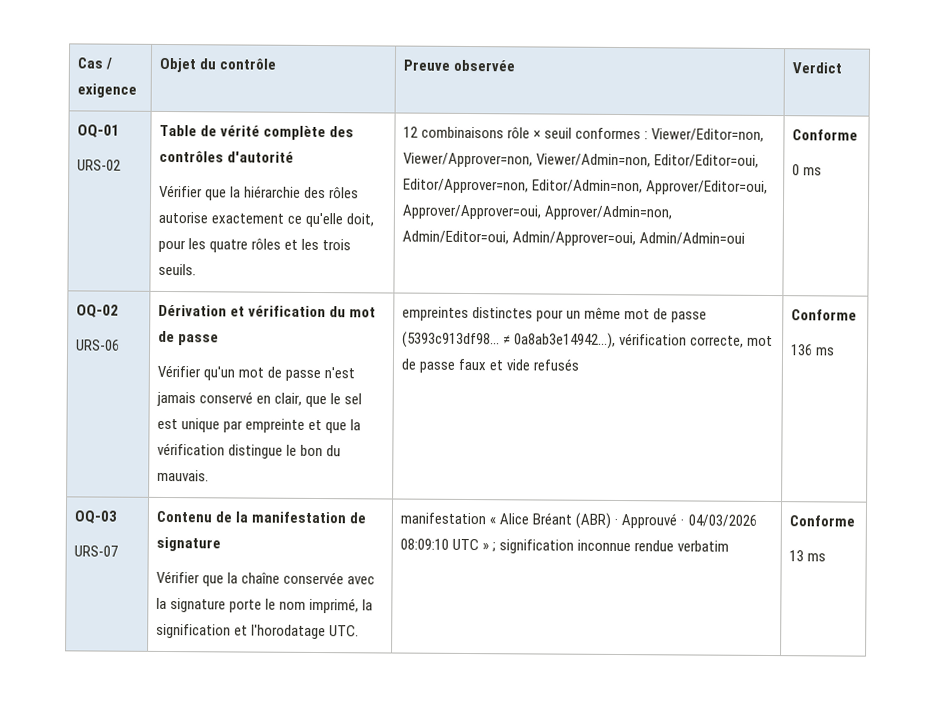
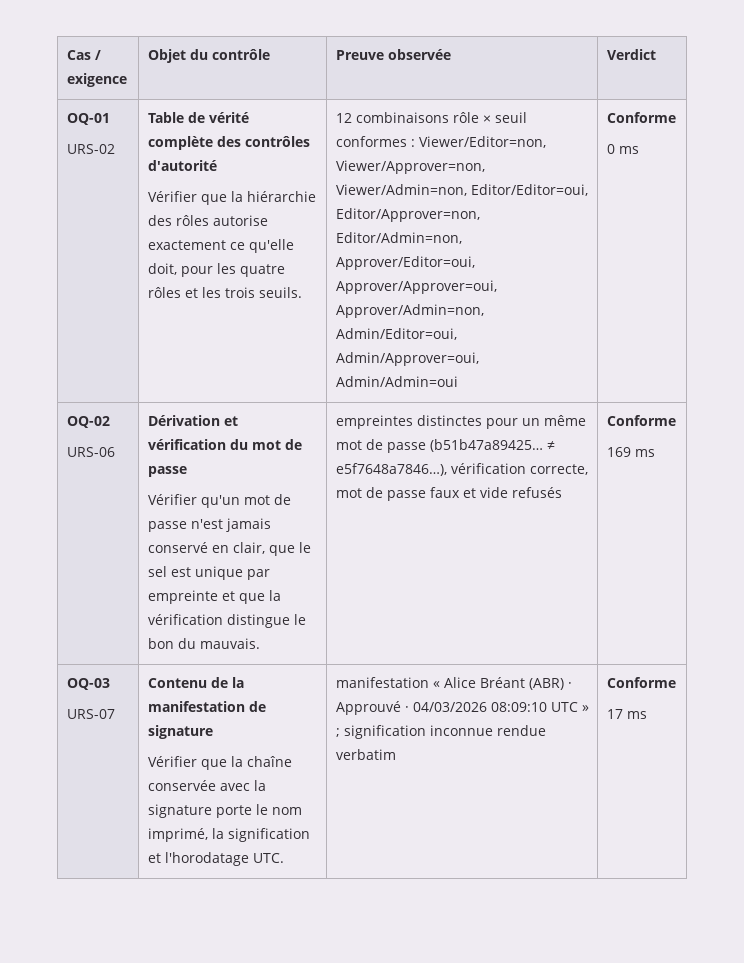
- empreintes distinctes pour un même mot de passe (5393c913df98… ≠ 0a8ab3e14942…), vérification correcte, mot de passe faux et vide refusés
+ empreintes distinctes pour un même mot de passe (b51b47a89425… ≠ e5f7648a7846…), vérification correcte, mot de passe faux et vide refusés
- 136 ms
+ 169 ms
- 13 ms
+ 17 ms

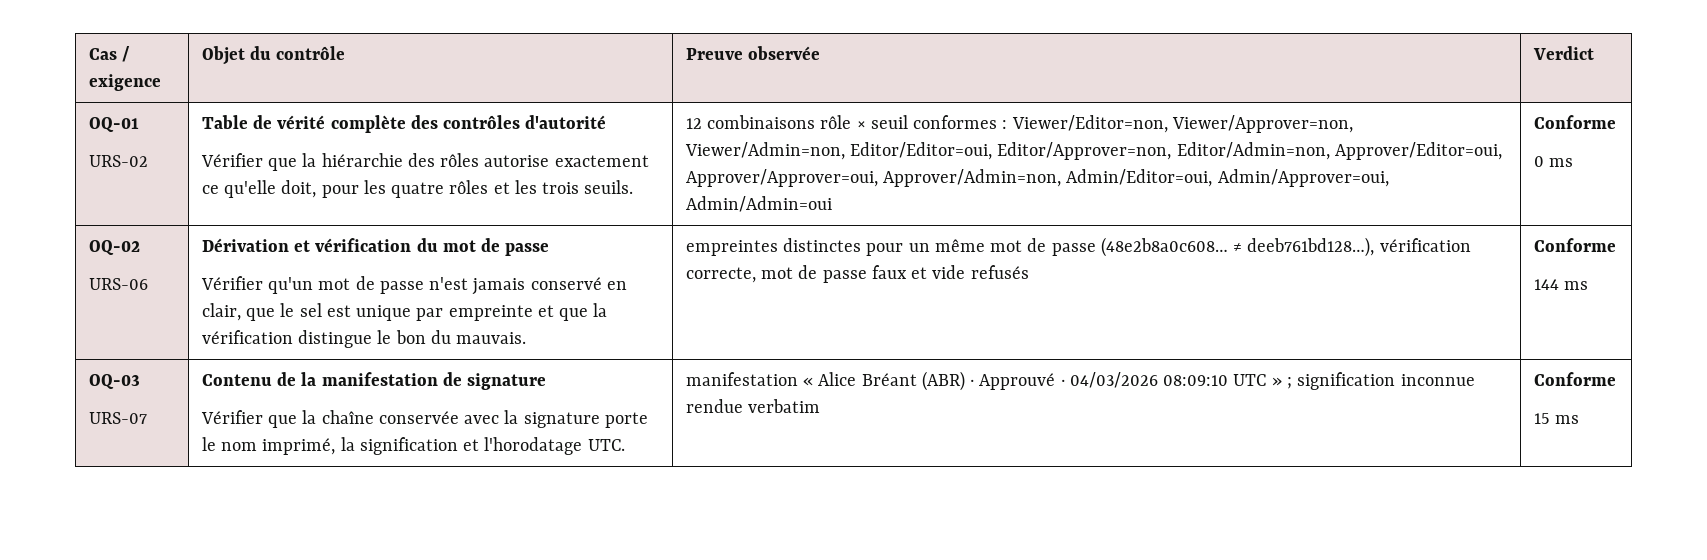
- empreintes distinctes pour un même mot de passe (b51b47a89425… ≠ e5f7648a7846…), vérification correcte, mot de passe faux et vide refusés
+ empreintes distinctes pour un même mot de passe (48e2b8a0c608… ≠ deeb761bd128…), vérification correcte, mot de passe faux et vide refusés
- 169 ms
+ 144 ms
- 17 ms
+ 15 ms

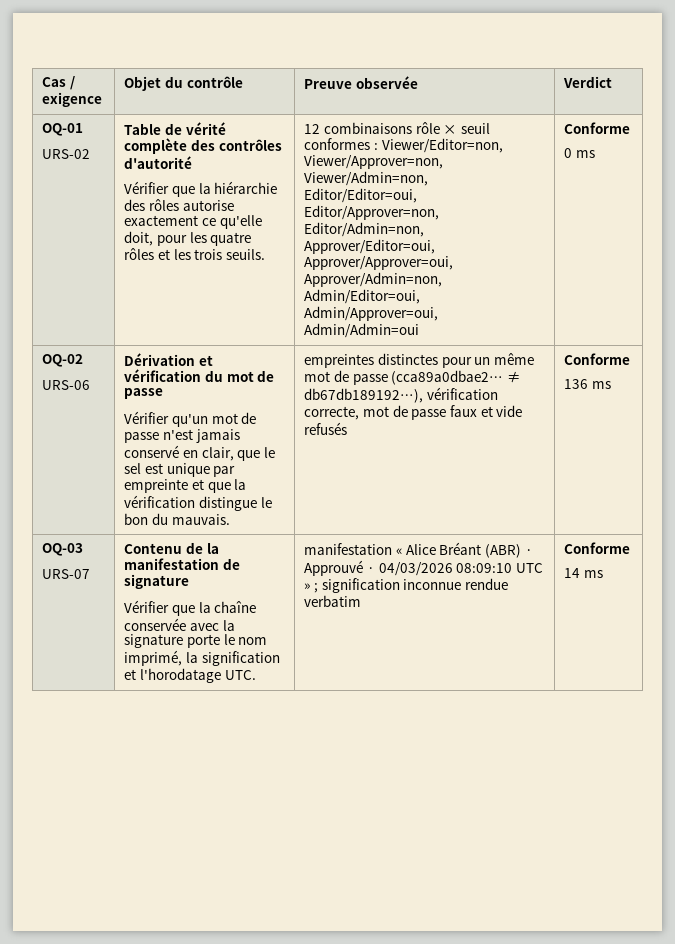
- empreintes distinctes pour un même mot de passe (48e2b8a0c608… ≠ deeb761bd128…), vérification correcte, mot de passe faux et vide refusés
+ empreintes distinctes pour un même mot de passe (cca89a0dbae2… ≠ db67db189192…), vérification correcte, mot de passe faux et vide refusés
- 144 ms
+ 136 ms
- 15 ms
+ 14 ms

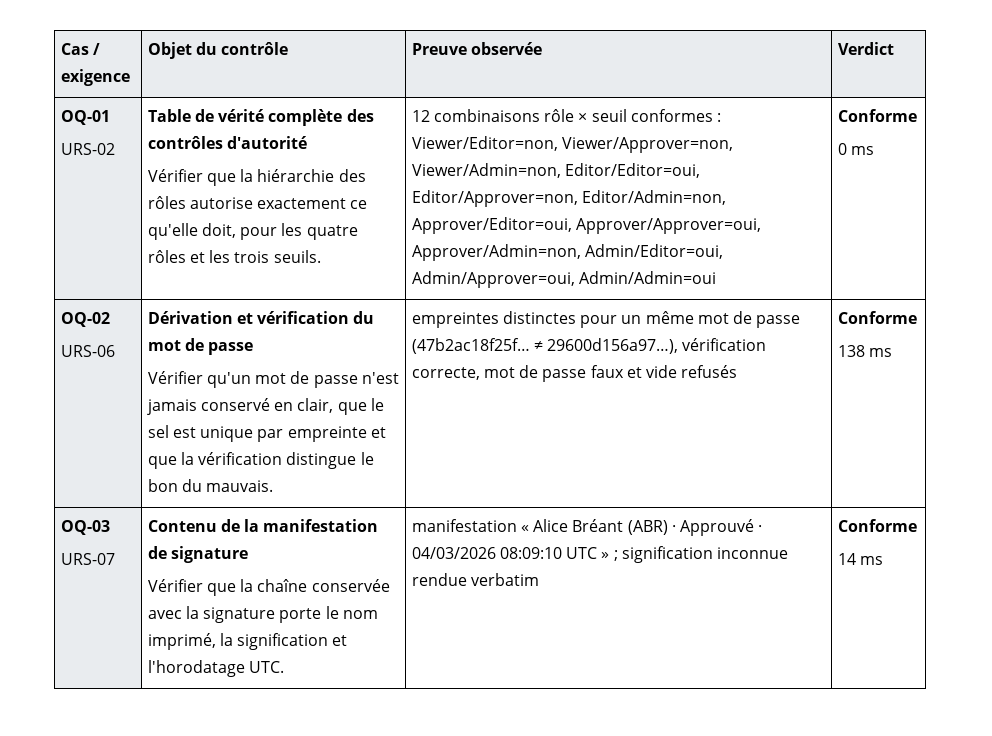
- empreintes distinctes pour un même mot de passe (cca89a0dbae2… ≠ db67db189192…), vérification correcte, mot de passe faux et vide refusés
+ empreintes distinctes pour un même mot de passe (47b2ac18f25f… ≠ 29600d156a97…), vérification correcte, mot de passe faux et vide refusés
- 136 ms
+ 138 ms

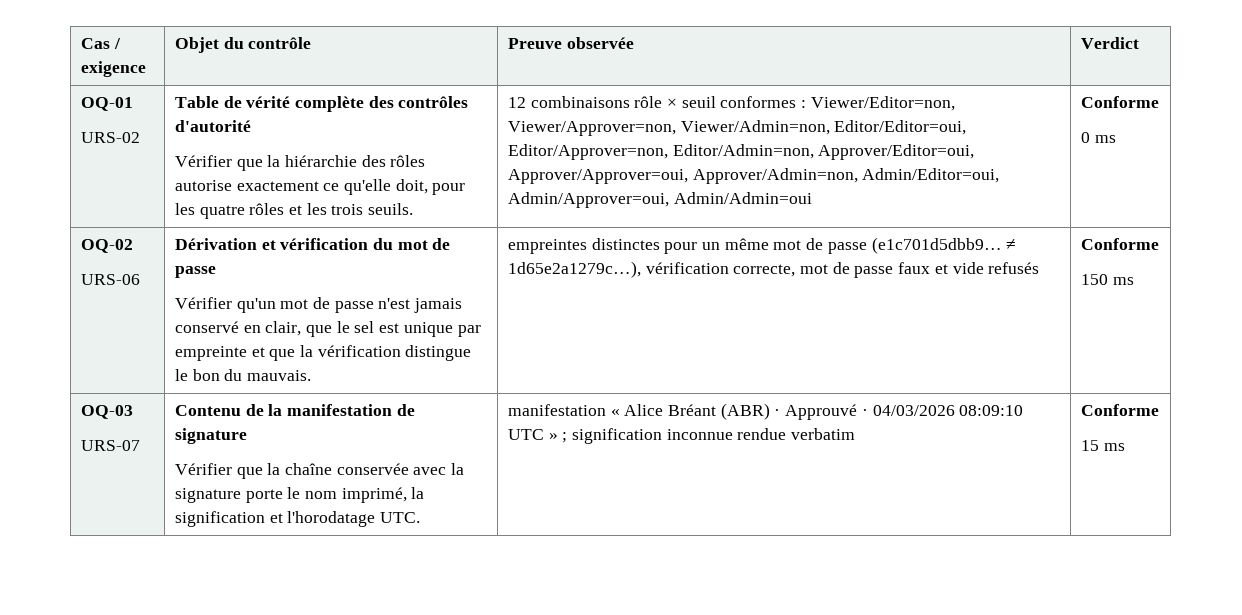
- empreintes distinctes pour un même mot de passe (47b2ac18f25f… ≠ 29600d156a97…), vérification correcte, mot de passe faux et vide refusés
+ empreintes distinctes pour un même mot de passe (e1c701d5dbb9… ≠ 1d65e2a1279c…), vérification correcte, mot de passe faux et vide refusés
- 138 ms
+ 150 ms
- 14 ms
+ 15 ms

